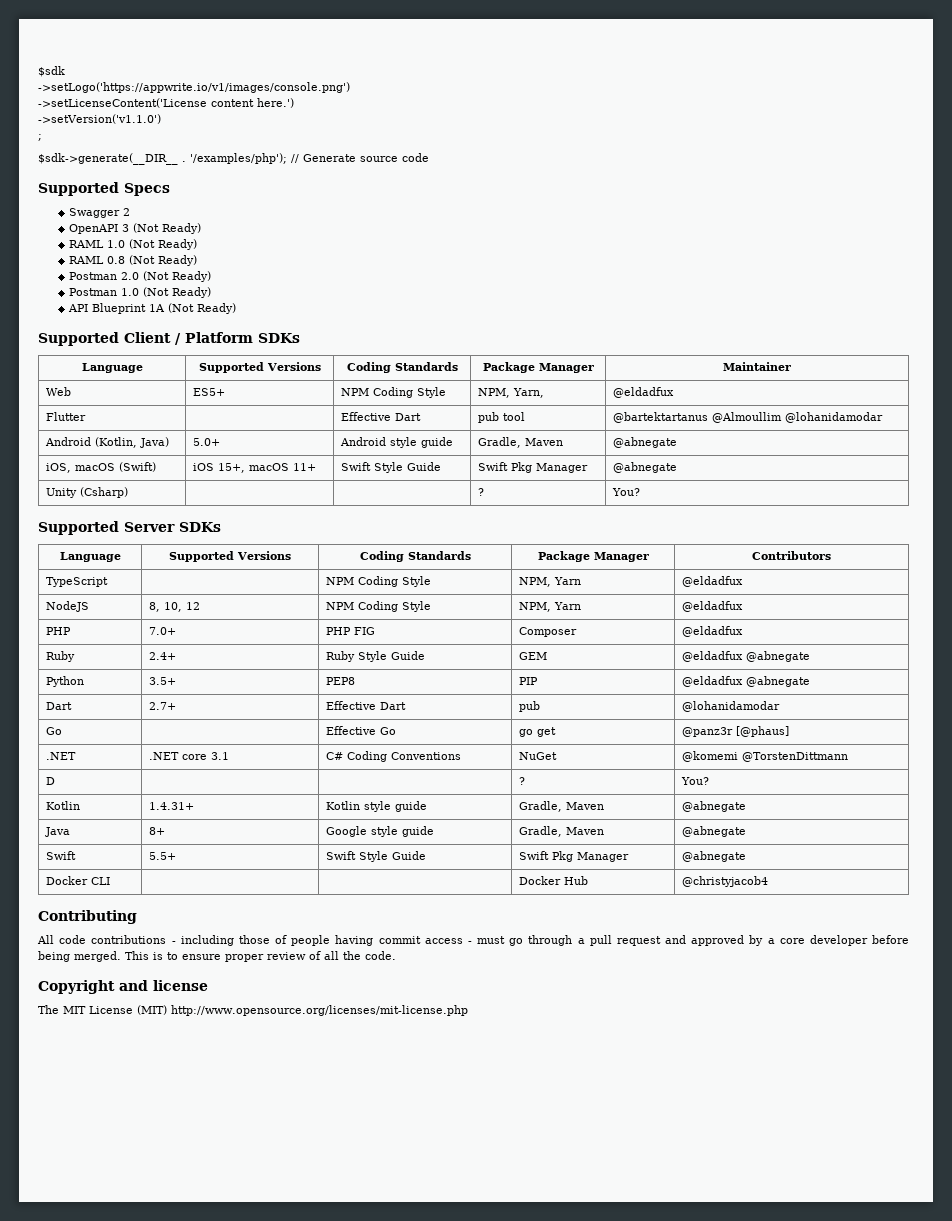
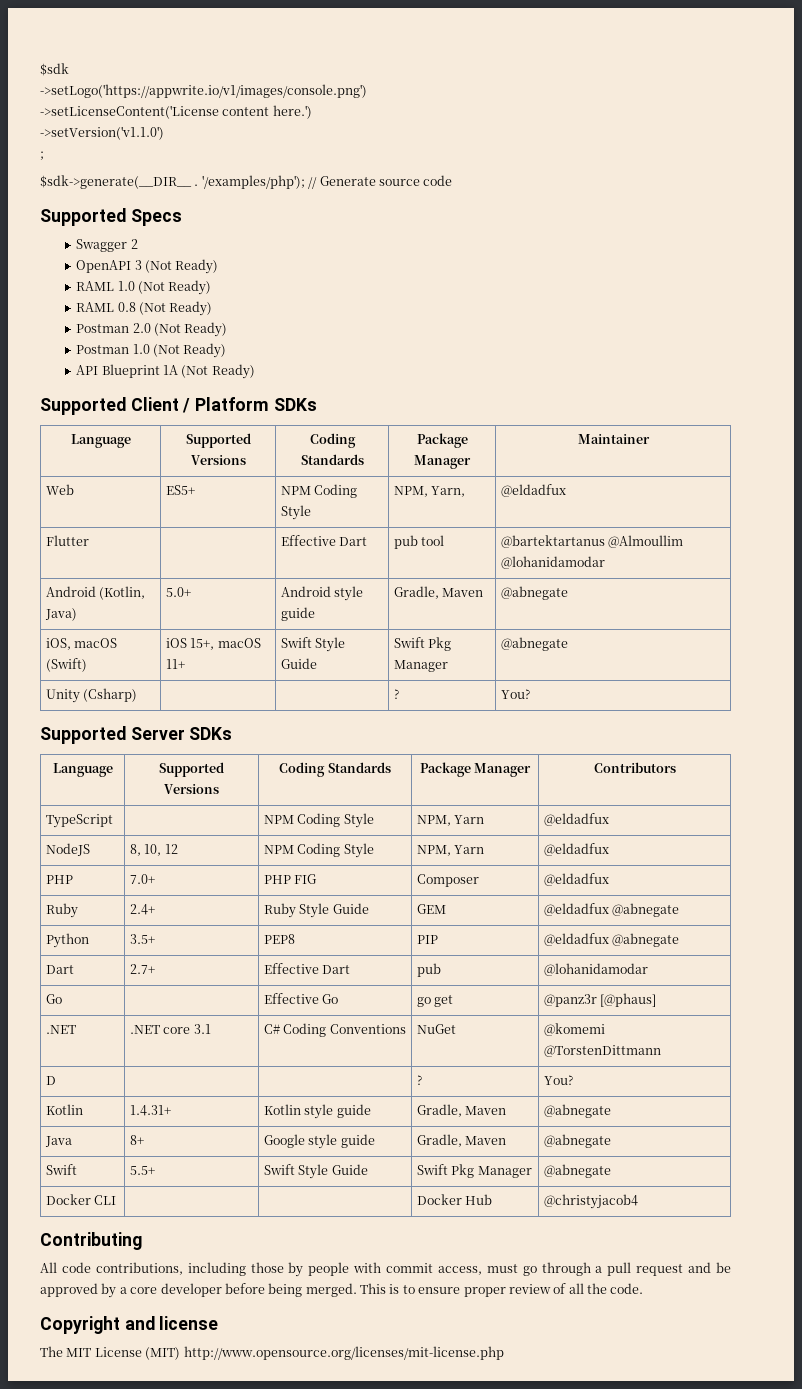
- All code contributions - including those of people having commit access - must go through a pull request and approved by a core developer before being merged.
+ All code contributions, including those by people with commit access, must go through a pull request and be approved by a core developer before being merged.

